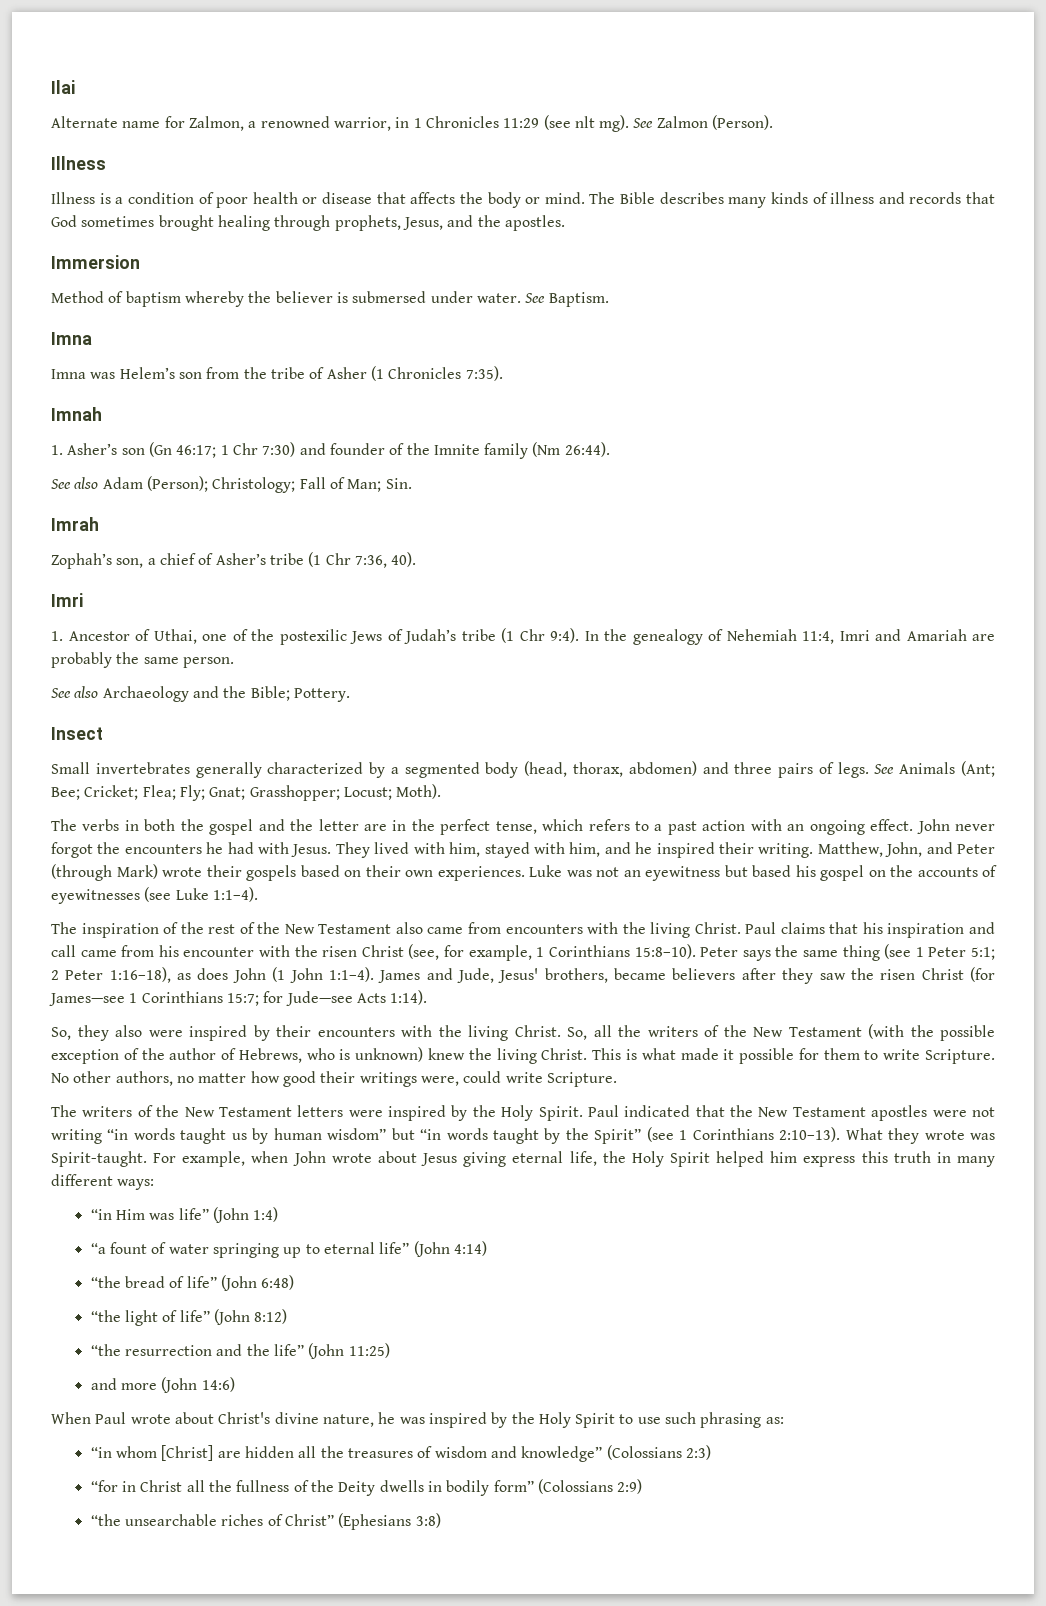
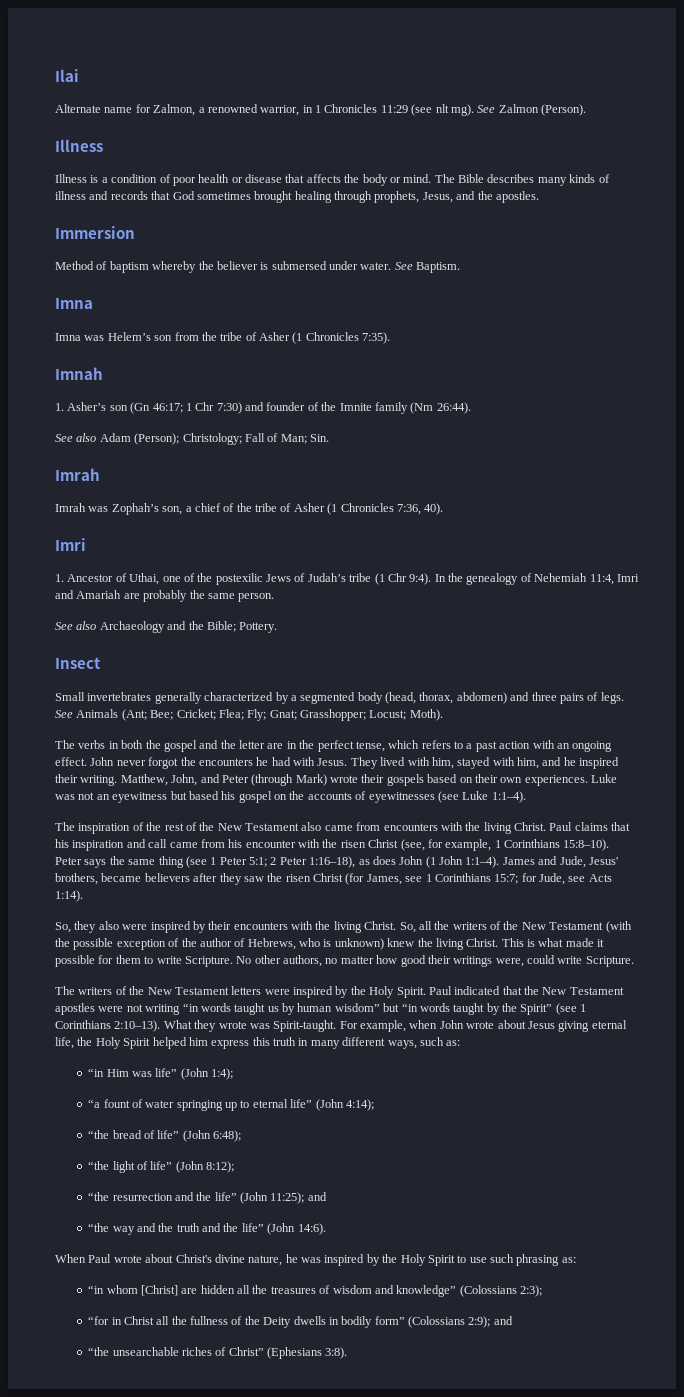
- Zophah’s son, a chief of Asher’s tribe (1 Chr 7:36, 40).
+ Imrah was Zophah’s son, a chief of the tribe of Asher (1 Chronicles 7:36, 40).
- James and Jude, Jesus' brothers, became believers after they saw the risen Christ (for James—see 1 Corinthians 15:7; for Jude—see Acts 1:14).
+ James and Jude, Jesus' brothers, became believers after they saw the risen Christ (for James, see 1 Corinthians 15:7; for Jude, see Acts 1:14).
- For example, when John wrote about Jesus giving eternal life, the Holy Spirit helped him express this truth in many different ways:
+ For example, when John wrote about Jesus giving eternal life, the Holy Spirit helped him express this truth in many different ways, such as:
- “in Him was life” (John 1:4)
+ “in Him was life” (John 1:4);
- “a fount of water springing up to eternal life” (John 4:14)
+ “a fount of water springing up to eternal life” (John 4:14);
- “the bread of life” (John 6:48)
+ “the bread of life” (John 6:48);
- “the light of life” (John 8:12)
+ “the light of life” (John 8:12);
- “the resurrection and the life” (John 11:25)
- and more (John 14:6)
+ “the resurrection and the life” (John 11:25); and
+ “the way and the truth and the life” (John 14:6).
- “in whom [Christ] are hidden all the treasures of wisdom and knowledge” (Colossians 2:3)
+ “in whom [Christ] are hidden all the treasures of wisdom and knowledge” (Colossians 2:3);
- “for in Christ all the fullness of the Deity dwells in bodily form” (Colossians 2:9)
+ “for in Christ all the fullness of the Deity dwells in bodily form” (Colossians 2:9); and
- “the unsearchable riches of Christ” (Ephesians 3:8)
+ “the unsearchable riches of Christ” (Ephesians 3:8).

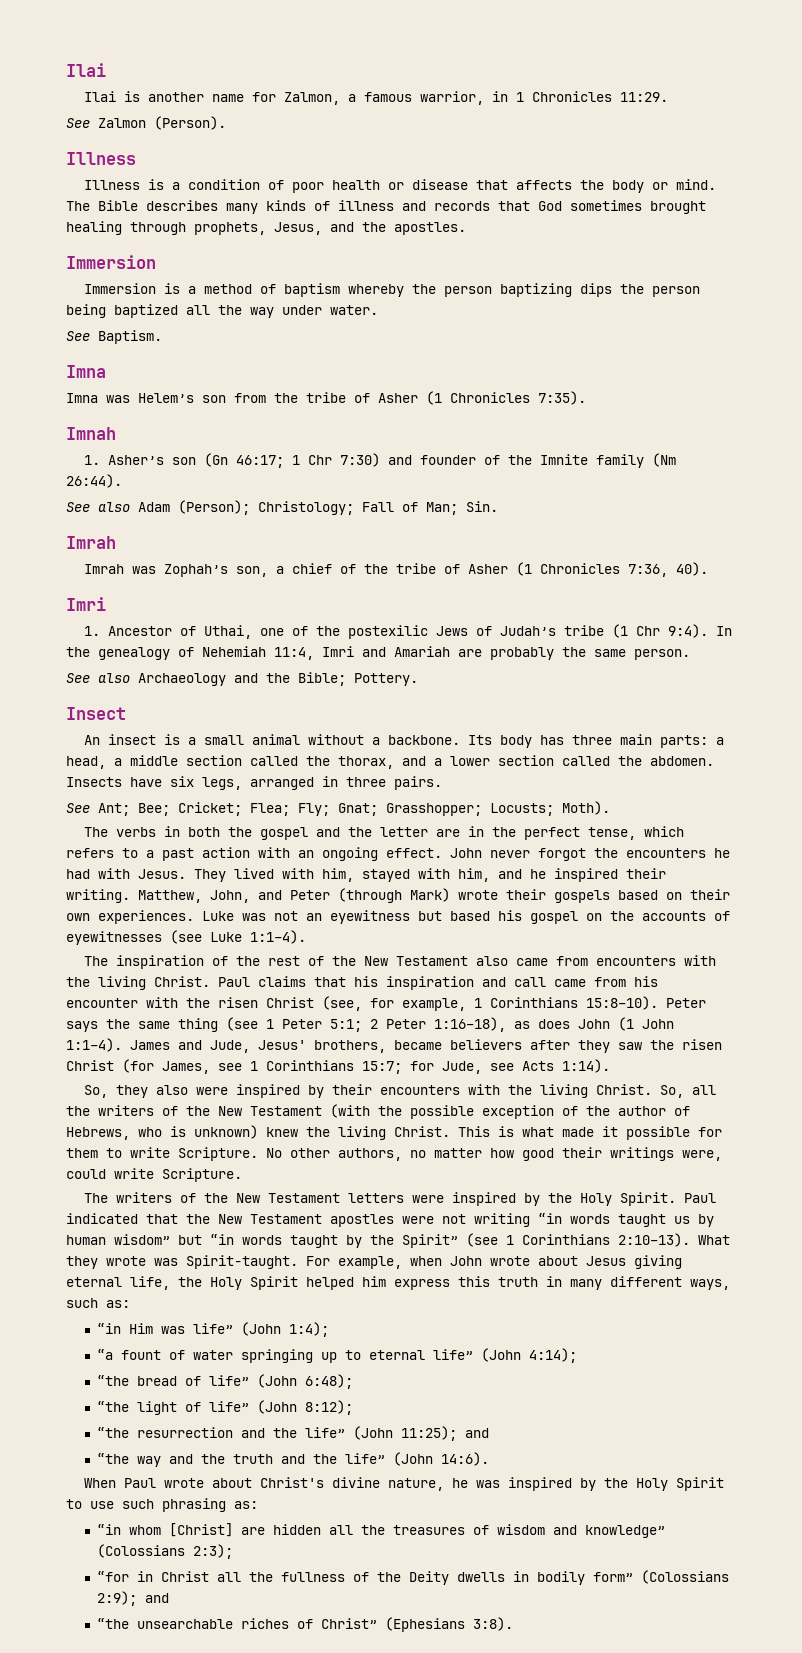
- Alternate name for Zalmon, a renowned warrior, in 1 Chronicles 11:29 (see nlt mg). See Zalmon (Person).
+ Ilai is another name for Zalmon, a famous warrior, in 1 Chronicles 11:29.
+ See Zalmon (Person).
- Method of baptism whereby the believer is submersed under water. See Baptism.
+ Immersion is a method of baptism whereby the person baptizing dips the person being baptized all the way under water.
+ See Baptism.
- Small invertebrates generally characterized by a segmented body (head, thorax, abdomen) and three pairs of legs. See Animals (Ant; Bee; Cricket; Flea; Fly; Gnat; Grasshopper; Locust; Moth).
+ An insect is a small animal without a backbone. Its body has three main parts: a head, a middle section called the thorax, and a lower section called the abdomen. Insects have six legs, arranged in three pairs.
+ See Ant; Bee; Cricket; Flea; Fly; Gnat; Grasshopper; Locusts; Moth).

